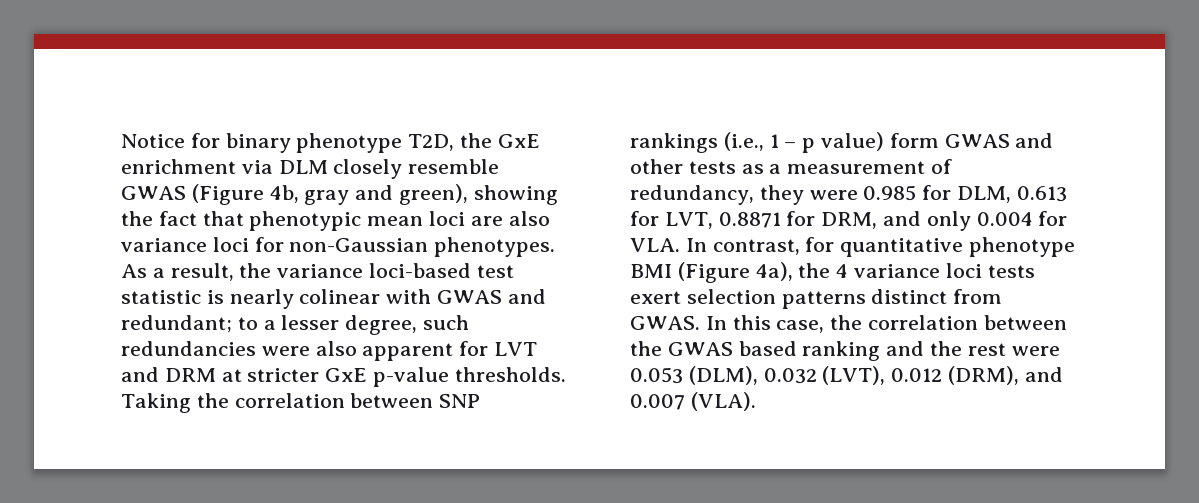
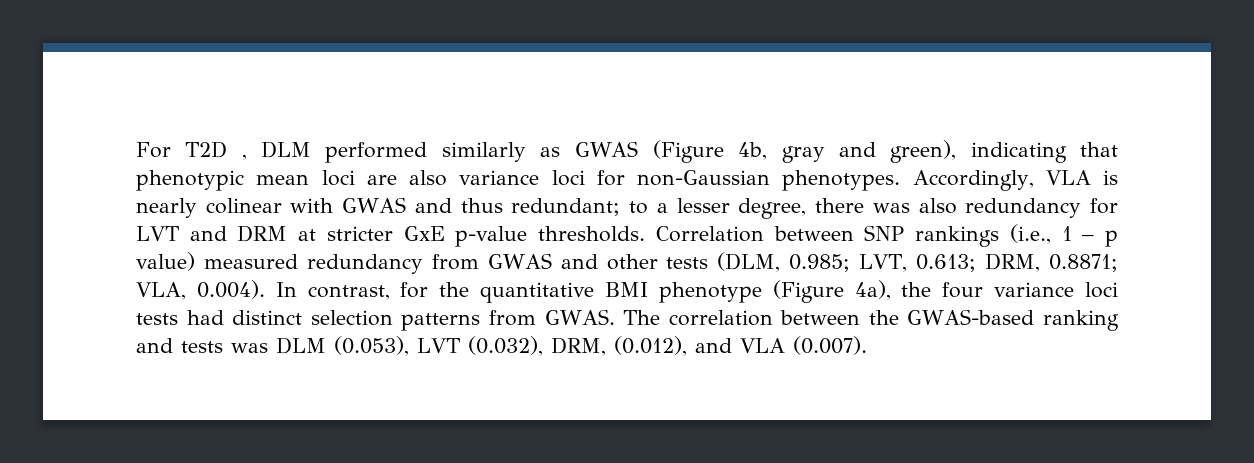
- Notice for binary phenotype T2D, the GxE enrichment via DLM closely resemble GWAS (Figure 4b, gray and green), showing the fact that phenotypic mean loci are also variance loci for non-Gaussian phenotypes.
+ For T2D , DLM performed similarly as GWAS (Figure 4b, gray and green), indicating that phenotypic mean loci are also variance loci for non-Gaussian phenotypes.
- As a result, the variance loci-based test statistic is nearly colinear with GWAS and redundant; to a lesser degree, such redundancies were also apparent for LVT and DRM at stricter GxE p-value thresholds.
+ Accordingly, VLA is nearly colinear with GWAS and thus redundant; to a lesser degree, there was also redundancy for LVT and DRM at stricter GxE p-value thresholds.
- Taking the correlation between SNP rankings (i.e., 1 – p value) form GWAS and other tests as a measurement of redundancy, they were 0.985 for DLM, 0.613 for LVT, 0.8871 for DRM, and only 0.004 for VLA. In contrast, for quantitative phenotype BMI (Figure 4a), the 4 variance loci tests exert selection patterns distinct from GWAS.
+ Correlation between SNP rankings (i.e., 1 – p value) measured redundancy from GWAS and other tests (DLM, 0.985; LVT, 0.613; DRM, 0.8871; VLA, 0.004). In contrast, for the quantitative BMI phenotype (Figure 4a), the four variance loci tests had distinct selection patterns from GWAS.
- In this case, the correlation between the GWAS based ranking and the rest were 0.053 (DLM), 0.032 (LVT), 0.012 (DRM), and 0.007 (VLA).
+ The correlation between the GWAS-based ranking and tests was DLM (0.053), LVT (0.032), DRM, (0.012), and VLA (0.007).

